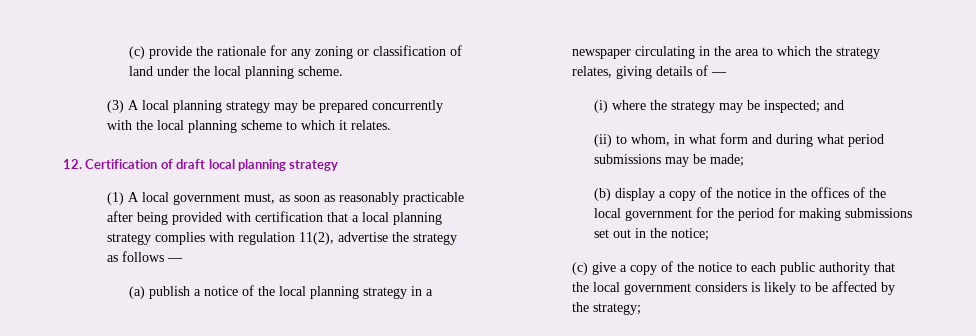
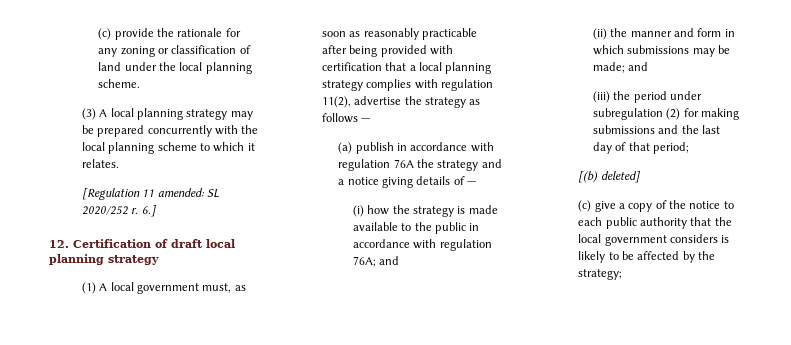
+ [Regulation 11 amended: SL 2020/252 r. 6.]
- (a) publish a notice of the local planning strategy in a newspaper circulating in the area to which the strategy relates, giving details of —
+ (a) publish in accordance with regulation 76A the strategy and a notice giving details of —
- (i) where the strategy may be inspected; and
- (ii) to whom, in what form and during what period submissions may be made;
- (b) display a copy of the notice in the offices of the local government for the period for making submissions set out in the notice;
+ (i) how the strategy is made available to the public in accordance with regulation 76A; and
+ (ii) the manner and form in which submissions may be made; and
+ (iii) the period under subregulation (2) for making submissions and the last day of that period;
+ [(b) deleted]

